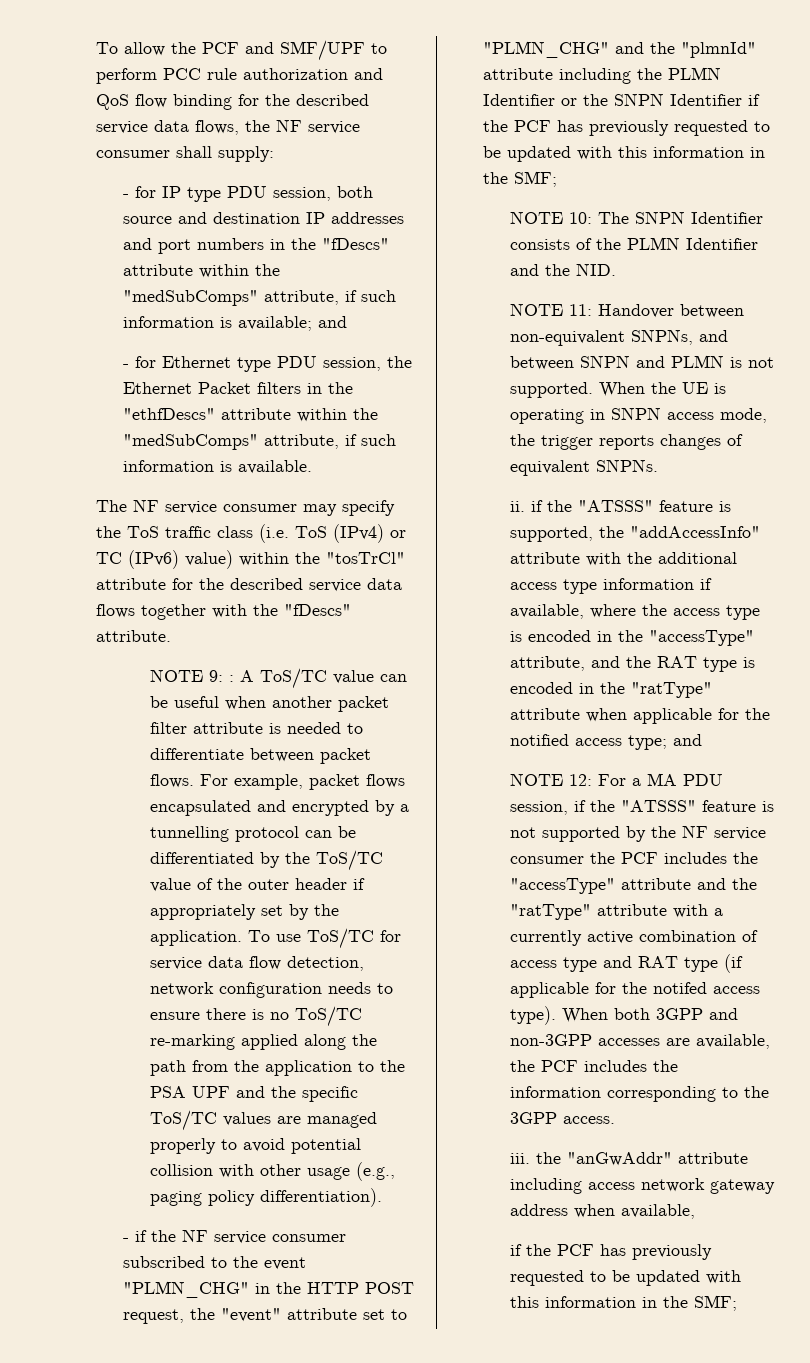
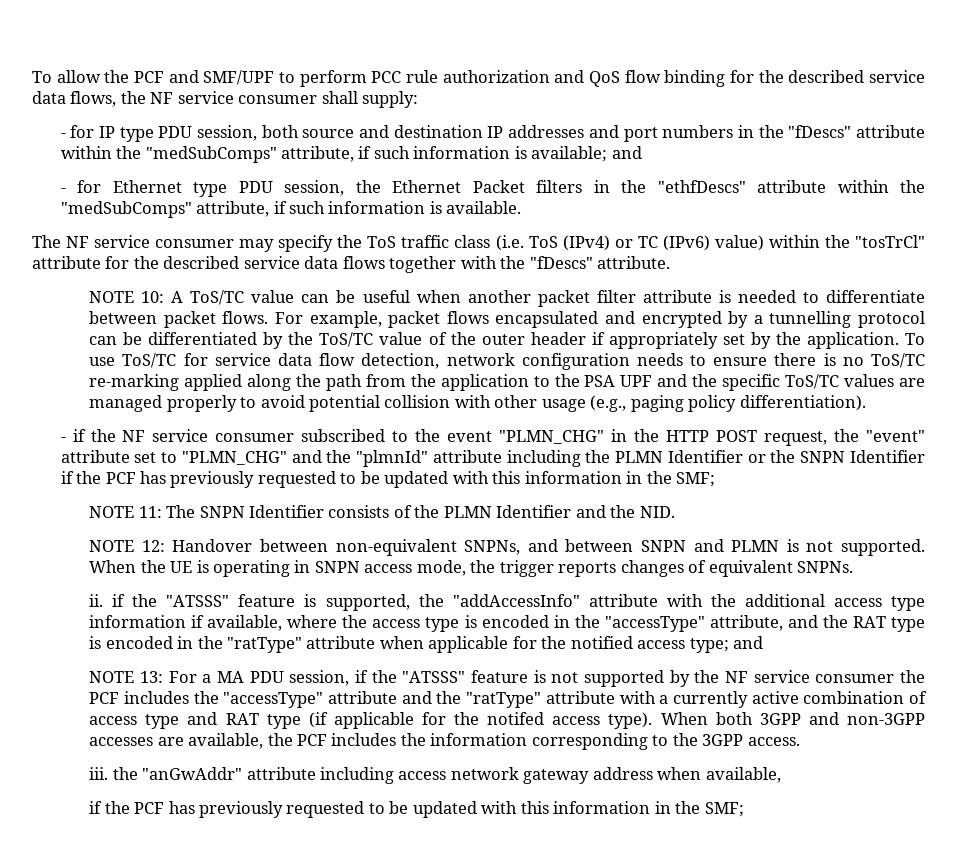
- NOTE 9: : A ToS/TC value can be useful when another packet filter attribute is needed to differentiate between packet flows.
+ NOTE 10: A ToS/TC value can be useful when another packet filter attribute is needed to differentiate between packet flows.
- NOTE 10: The SNPN Identifier consists of the PLMN Identifier and the NID.
+ NOTE 11: The SNPN Identifier consists of the PLMN Identifier and the NID.
- NOTE 11: Handover between non-equivalent SNPNs, and between SNPN and PLMN is not supported.
+ NOTE 12: Handover between non-equivalent SNPNs, and between SNPN and PLMN is not supported.
- NOTE 12: For a MA PDU session, if the "ATSSS" feature is not supported by the NF service consumer the PCF includes the "accessType" attribute and the "ratType" attribute with a currently active combination of access type and RAT type (if applicable for the notifed access type).
+ NOTE 13: For a MA PDU session, if the "ATSSS" feature is not supported by the NF service consumer the PCF includes the "accessType" attribute and the "ratType" attribute with a currently active combination of access type and RAT type (if applicable for the notifed access type).

